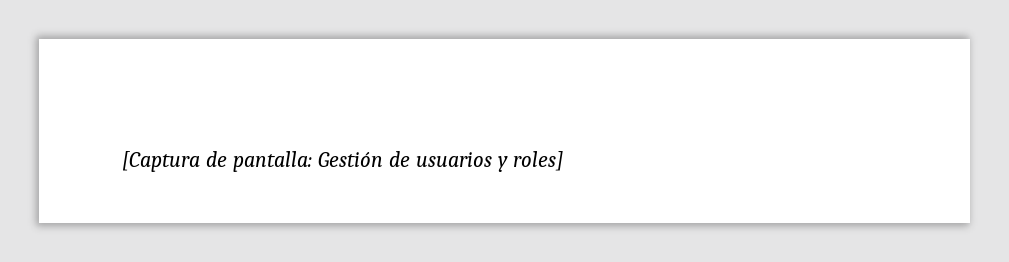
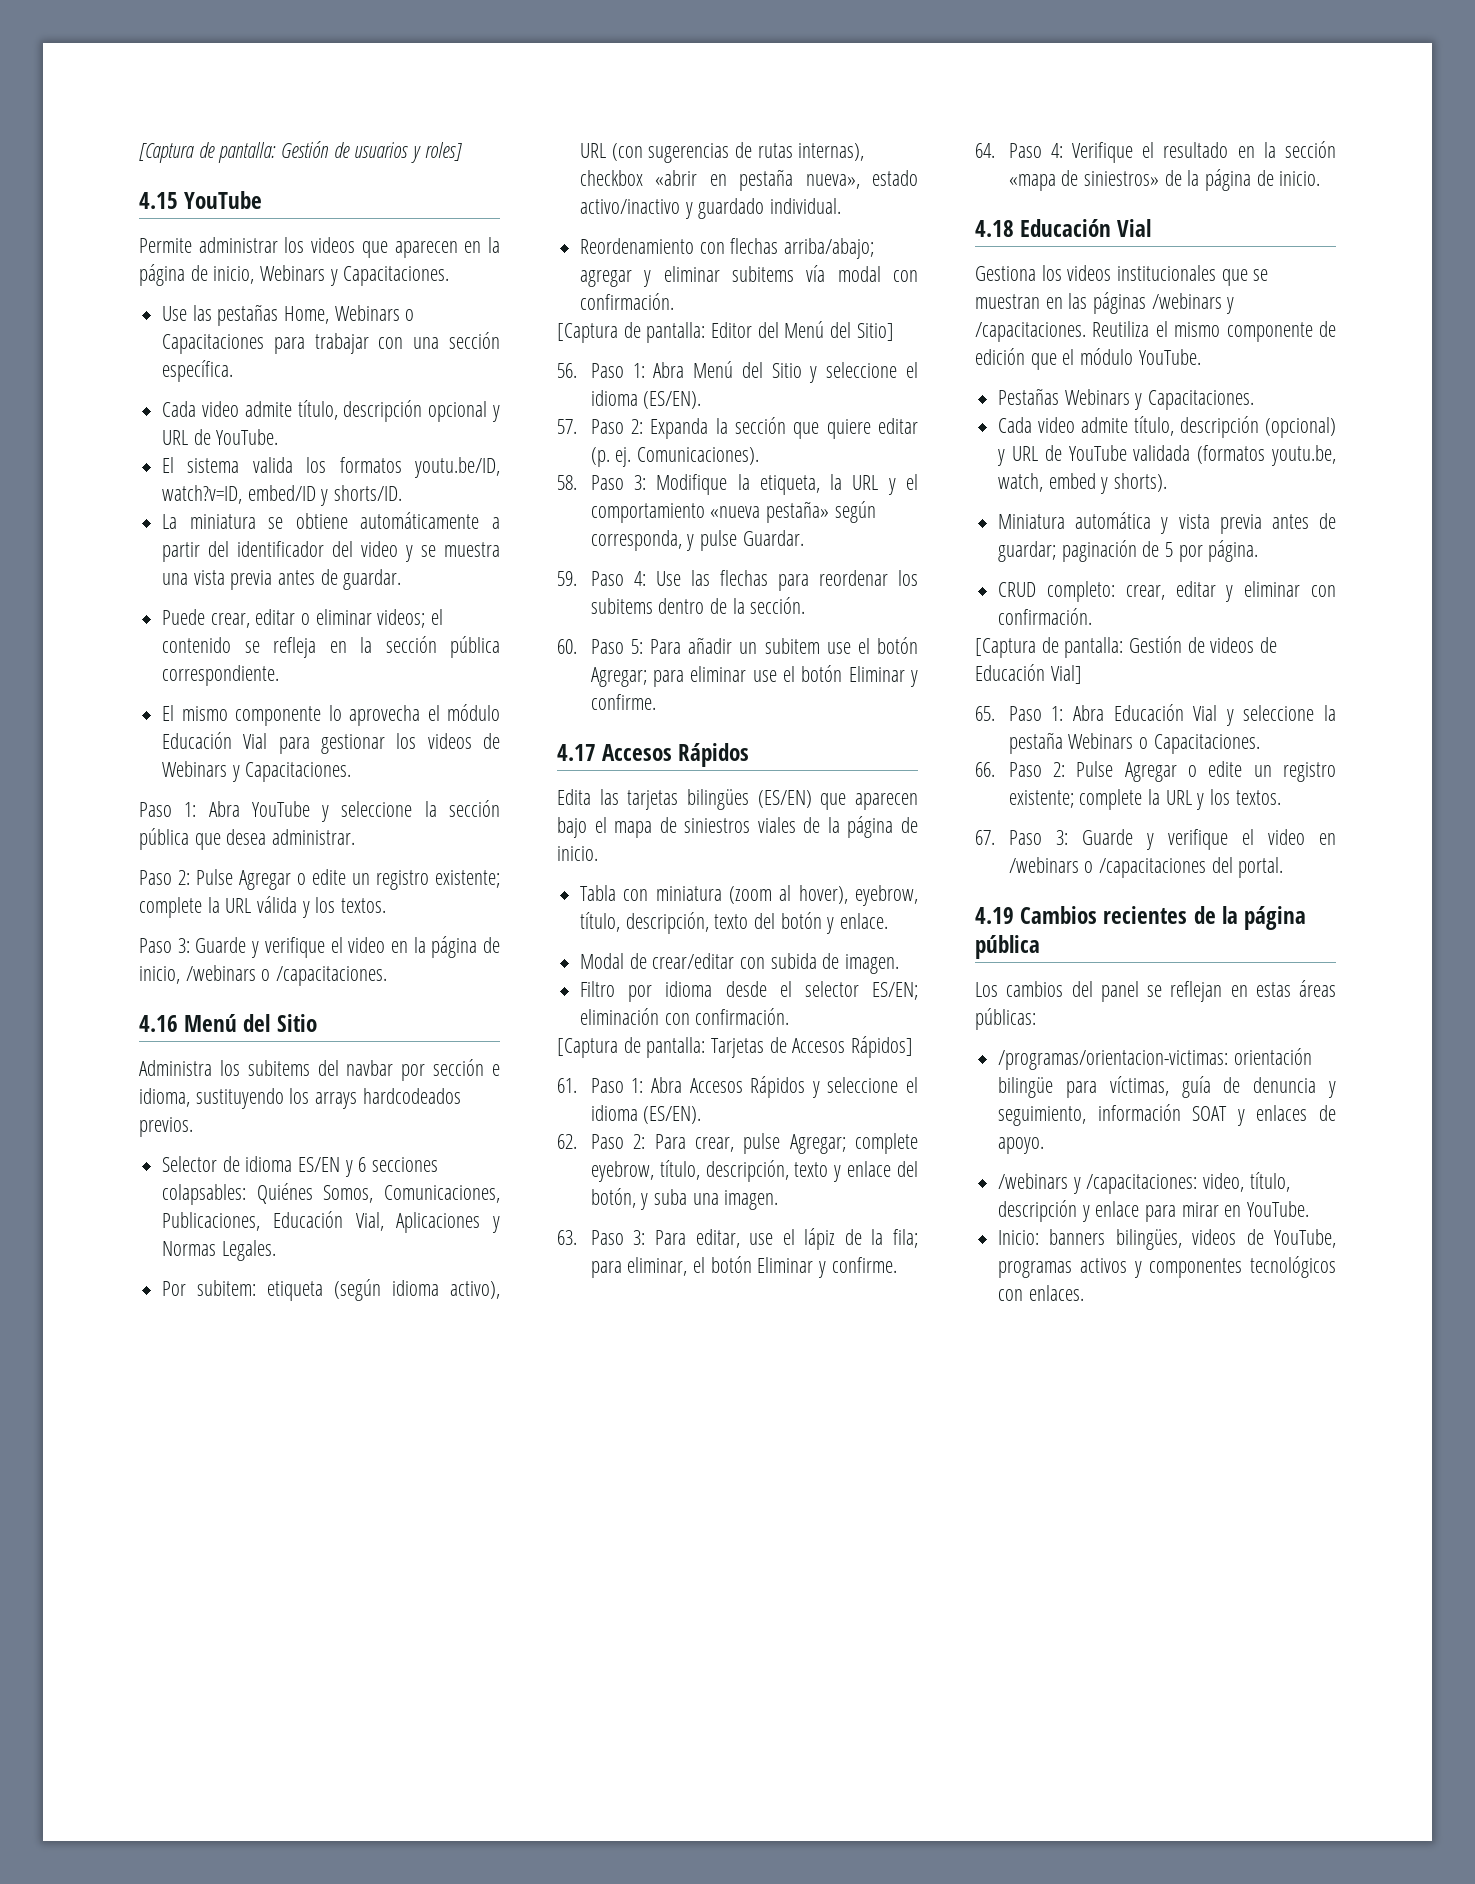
+ 4.15 YouTube
+ Permite administrar los videos que aparecen en la página de inicio, Webinars y Capacitaciones.
+ Use las pestañas Home, Webinars o Capacitaciones para trabajar con una sección específica.
+ Cada video admite título, descripción opcional y URL de YouTube.
+ El sistema valida los formatos youtu.be/ID, watch?v=ID, embed/ID y shorts/ID.
+ La miniatura se obtiene automáticamente a partir del identificador del video y se muestra una vista previa antes de guardar.
+ Puede crear, editar o eliminar videos; el contenido se refleja en la sección pública correspondiente.
+ El mismo componente lo aprovecha el módulo Educación Vial para gestionar los videos de Webinars y Capacitaciones.
+ Paso 1: Abra YouTube y seleccione la sección pública que desea administrar.
+ Paso 2: Pulse Agregar o edite un registro existente; complete la URL válida y los textos.
+ Paso 3: Guarde y verifique el video en la página de inicio, /webinars o /capacitaciones.
+ 4.16 Menú del Sitio
+ Administra los subitems del navbar por sección e idioma, sustituyendo los arrays hardcodeados previos.
+ Selector de idioma ES/EN y 6 secciones colapsables: Quiénes Somos, Comunicaciones, Publicaciones, Educación Vial, Aplicaciones y Normas Legales.
+ Por subitem: etiqueta (según idioma activo), URL (con sugerencias de rutas internas), checkbox «abrir en pestaña nueva», estado activo/inactivo y guardado individual.
+ Reordenamiento con flechas arriba/abajo; agregar y eliminar subitems vía modal con confirmación.
+ [Captura de pantalla: Editor del Menú del Sitio]
+ 56. Paso 1: Abra Menú del Sitio y seleccione el idioma (ES/EN).
+ 57. Paso 2: Expanda la sección que quiere editar (p. ej. Comunicaciones).
+ 58. Paso 3: Modifique la etiqueta, la URL y el comportamiento «nueva pestaña» según corresponda, y pulse Guardar.
+ 59. Paso 4: Use las flechas para reordenar los subitems dentro de la sección.
+ 60. Paso 5: Para añadir un subitem use el botón Agregar; para eliminar use el botón Eliminar y confirme.
+ 4.17 Accesos Rápidos
+ Edita las tarjetas bilingües (ES/EN) que aparecen bajo el mapa de siniestros viales de la página de inicio.
+ Tabla con miniatura (zoom al hover), eyebrow, título, descripción, texto del botón y enlace.
+ Modal de crear/editar con subida de imagen.
+ Filtro por idioma desde el selector ES/EN; eliminación con confirmación.
+ [Captura de pantalla: Tarjetas de Accesos Rápidos]
+ 61. Paso 1: Abra Accesos Rápidos y seleccione el idioma (ES/EN).
+ 62. Paso 2: Para crear, pulse Agregar; complete eyebrow, título, descripción, texto y enlace del botón, y suba una imagen.
+ 63. Paso 3: Para editar, use el lápiz de la fila; para eliminar, el botón Eliminar y confirme.
+ 64. Paso 4: Verifique el resultado en la sección «mapa de siniestros» de la página de inicio.
+ 4.18 Educación Vial
+ Gestiona los videos institucionales que se muestran en las páginas /webinars y /capacitaciones. Reutiliza el mismo componente de edición que el módulo YouTube.
+ Pestañas Webinars y Capacitaciones.
+ Cada video admite título, descripción (opcional) y URL de YouTube validada (formatos youtu.be, watch, embed y shorts).
+ Miniatura automática y vista previa antes de guardar; paginación de 5 por página.
+ CRUD completo: crear, editar y eliminar con confirmación.
+ [Captura de pantalla: Gestión de videos de Educación Vial]
+ 65. Paso 1: Abra Educación Vial y seleccione la pestaña Webinars o Capacitaciones.
+ 66. Paso 2: Pulse Agregar o edite un registro existente; complete la URL y los textos.
+ 67. Paso 3: Guarde y verifique el video en /webinars o /capacitaciones del portal.
+ 4.19 Cambios recientes de la página pública
+ Los cambios del panel se reflejan en estas áreas públicas:
+ /programas/orientacion-victimas: orientación bilingüe para víctimas, guía de denuncia y seguimiento, información SOAT y enlaces de apoyo.
+ /webinars y /capacitaciones: video, título, descripción y enlace para mirar en YouTube.
+ Inicio: banners bilingües, videos de YouTube, programas activos y componentes tecnológicos con enlaces.

